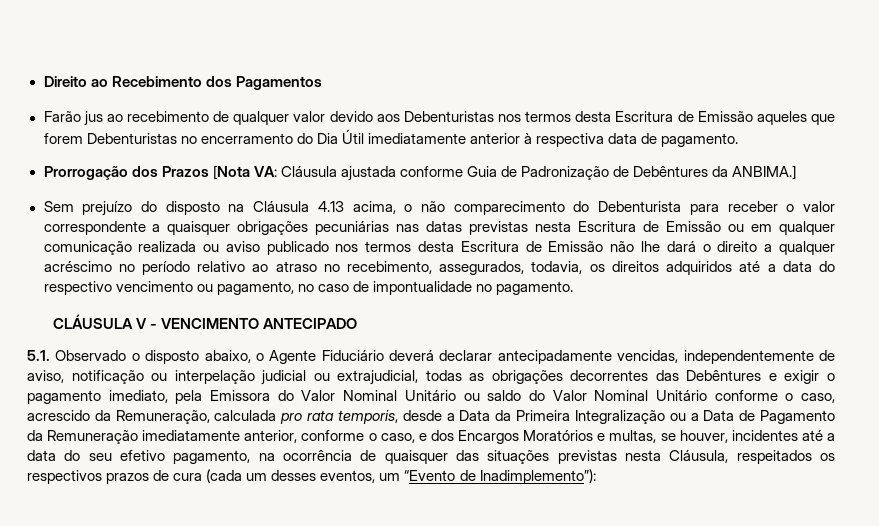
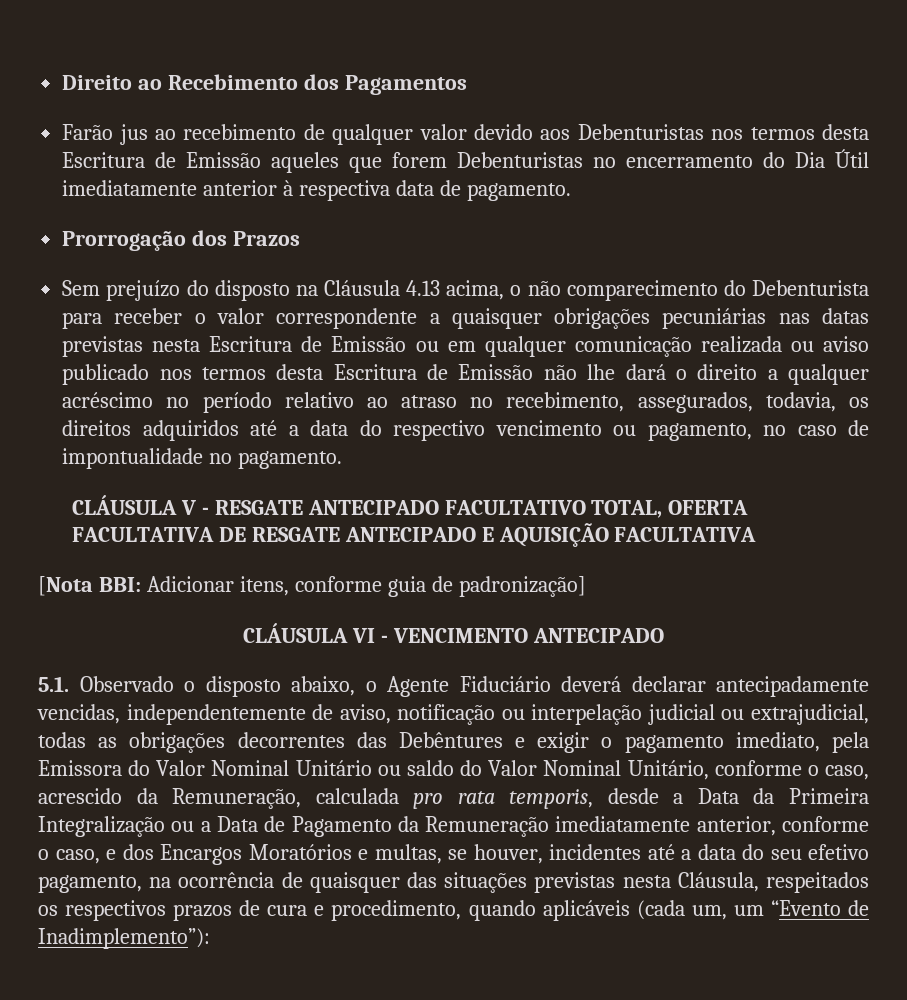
- Prorrogação dos Prazos [Nota VA: Cláusula ajustada conforme Guia de Padronização de Debêntures da ANBIMA.]
+ Prorrogação dos Prazos
- CLÁUSULA V - VENCIMENTO ANTECIPADO
+ CLÁUSULA V - RESGATE ANTECIPADO FACULTATIVO TOTAL, OFERTA FACULTATIVA DE RESGATE ANTECIPADO E AQUISIÇÃO FACULTATIVA
+ [Nota BBI: Adicionar itens, conforme guia de padronização]
+ CLÁUSULA VI - VENCIMENTO ANTECIPADO
- 5.1. Observado o disposto abaixo, o Agente Fiduciário deverá declarar antecipadamente vencidas, independentemente de aviso, notificação ou interpelação judicial ou extrajudicial, todas as obrigações decorrentes das Debêntures e exigir o pagamento imediato, pela Emissora do Valor Nominal Unitário ou saldo do Valor Nominal Unitário conforme o caso, acrescido da Remuneração, calculada pro rata temporis, desde a Data da Primeira Integralização ou a Data de Pagamento da Remuneração imediatamente anterior, conforme o caso, e dos Encargos Moratórios e multas, se houver, incidentes até a data do seu efetivo pagamento, na ocorrência de quaisquer das situações previstas nesta Cláusula, respeitados os respectivos prazos de cura (cada um desses eventos, um “Evento de Inadimplemento”):
+ 5.1. Observado o disposto abaixo, o Agente Fiduciário deverá declarar antecipadamente vencidas, independentemente de aviso, notificação ou interpelação judicial ou extrajudicial, todas as obrigações decorrentes das Debêntures e exigir o pagamento imediato, pela Emissora do Valor Nominal Unitário ou saldo do Valor Nominal Unitário, conforme o caso, acrescido da Remuneração, calculada pro rata temporis, desde a Data da Primeira Integralização ou a Data de Pagamento da Remuneração imediatamente anterior, conforme o caso, e dos Encargos Moratórios e multas, se houver, incidentes até a data do seu efetivo pagamento, na ocorrência de quaisquer das situações previstas nesta Cláusula, respeitados os respectivos prazos de cura e procedimento, quando aplicáveis (cada um, um “Evento de Inadimplemento”):

